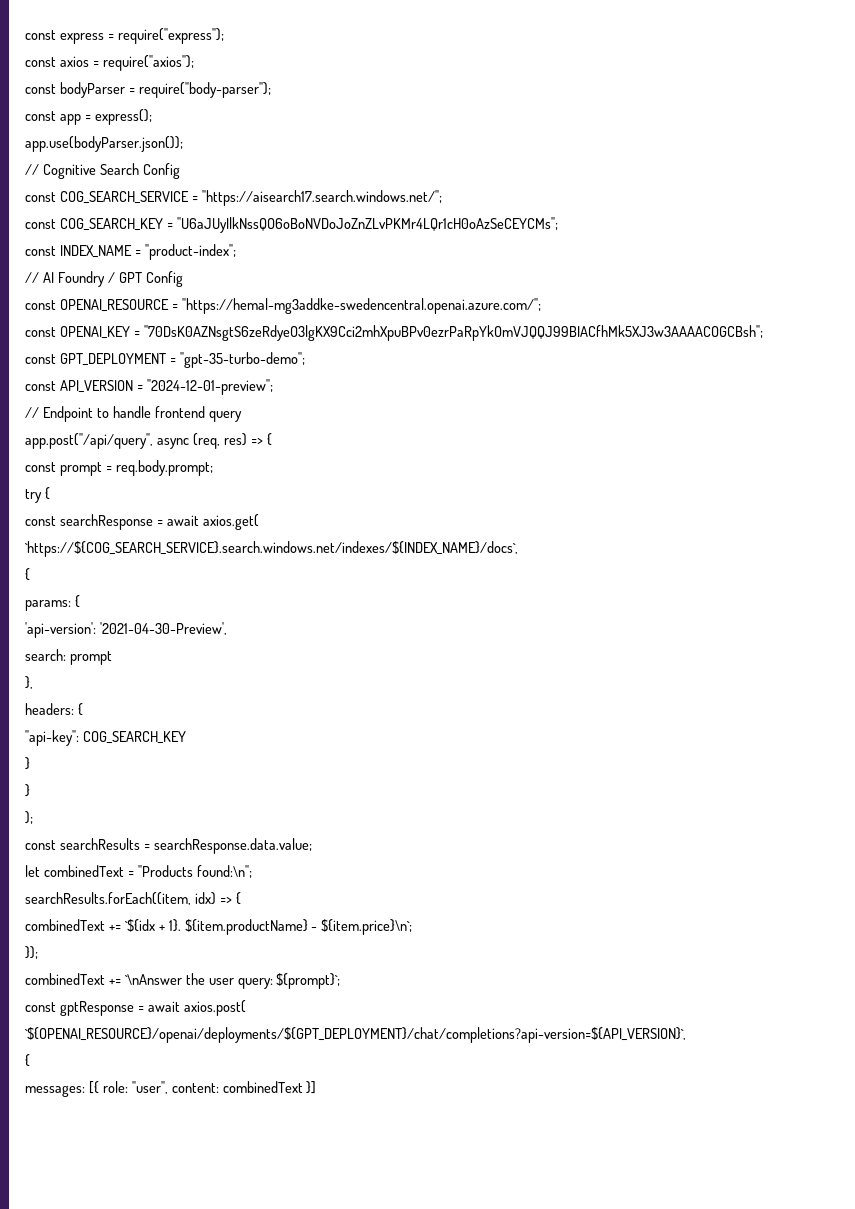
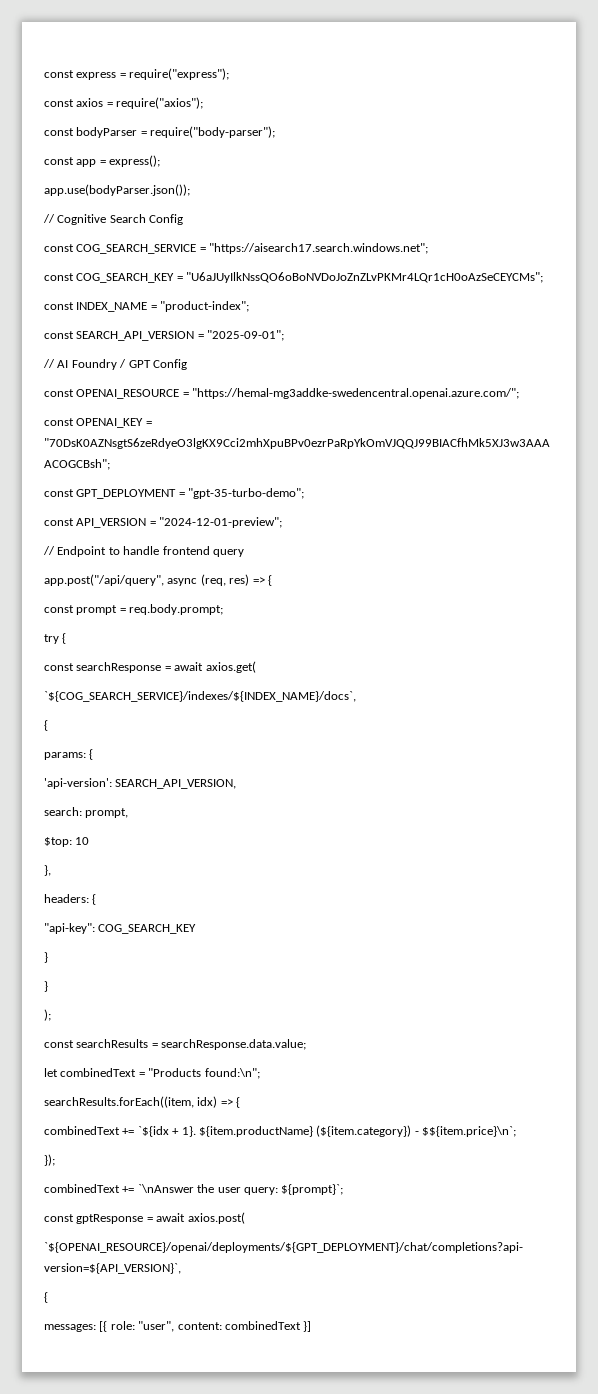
- const COG_SEARCH_SERVICE = "https://aisearch17.search.windows.net/";
+ const COG_SEARCH_SERVICE = "https://aisearch17.search.windows.net";
+ const SEARCH_API_VERSION = "2025-09-01";
- `https://${COG_SEARCH_SERVICE}.search.windows.net/indexes/${INDEX_NAME}/docs`,
+ `${COG_SEARCH_SERVICE}/indexes/${INDEX_NAME}/docs`,
- 'api-version': '2021-04-30-Preview',
+ 'api-version': SEARCH_API_VERSION,
- search: prompt
+ search: prompt,
+ $top: 10
- ${item.productName} - ${item.price}\n`;
+ ${item.productName} (${item.category}) - $${item.price}\n`;

